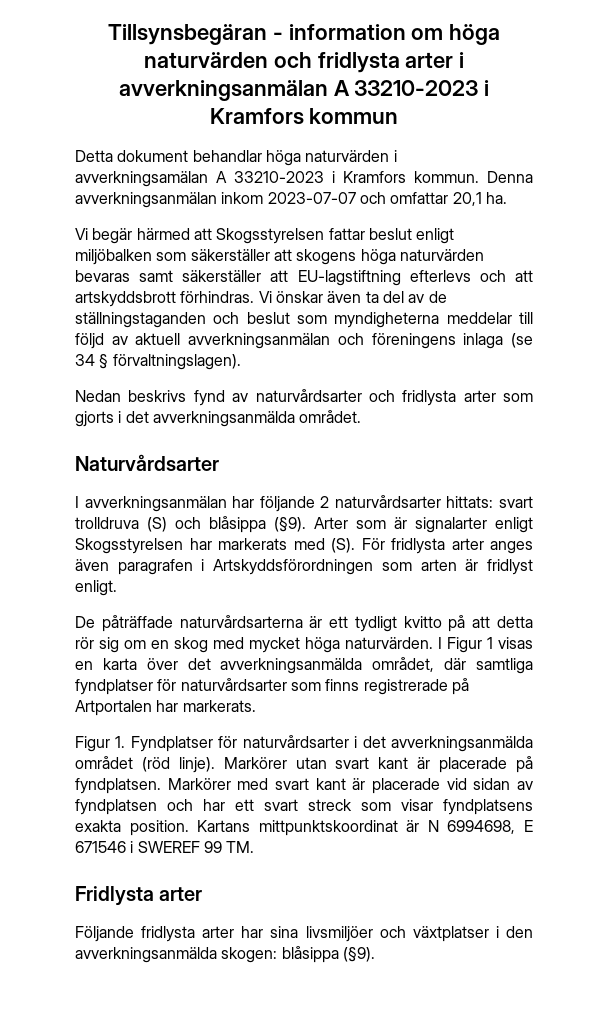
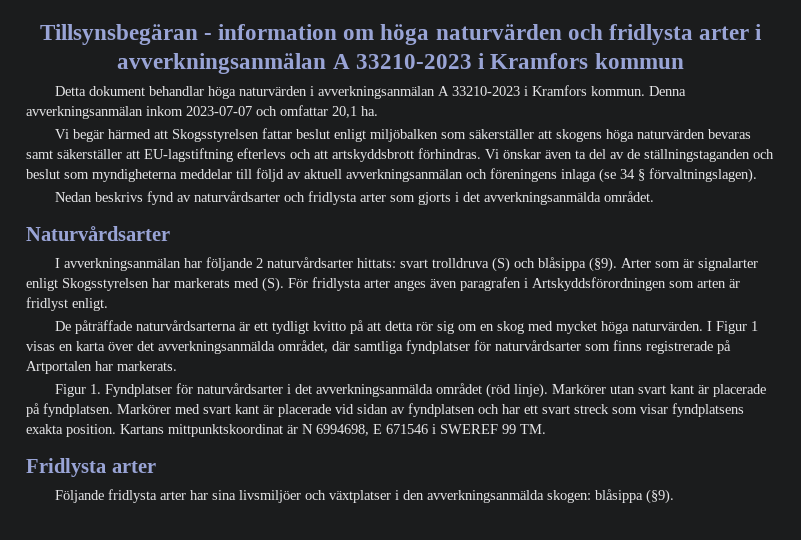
- Detta dokument behandlar höga naturvärden i avverkningsamälan A 33210-2023 i Kramfors kommun.
+ Detta dokument behandlar höga naturvärden i avverkningsanmälan A 33210-2023 i Kramfors kommun.

